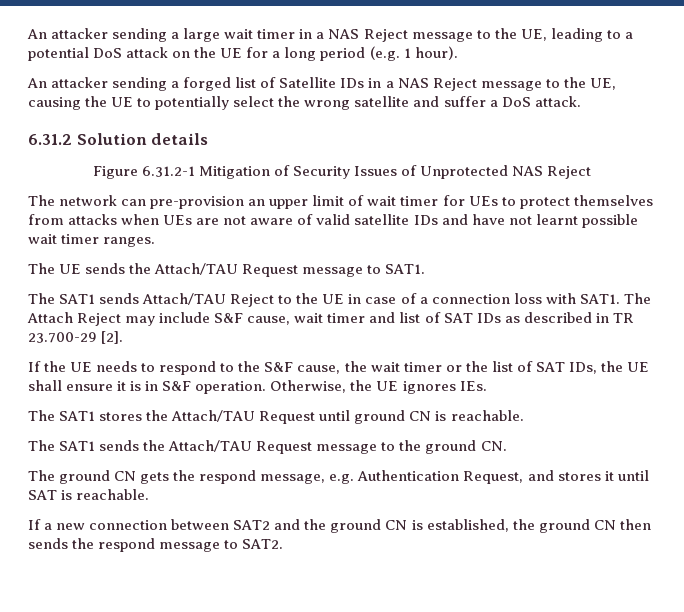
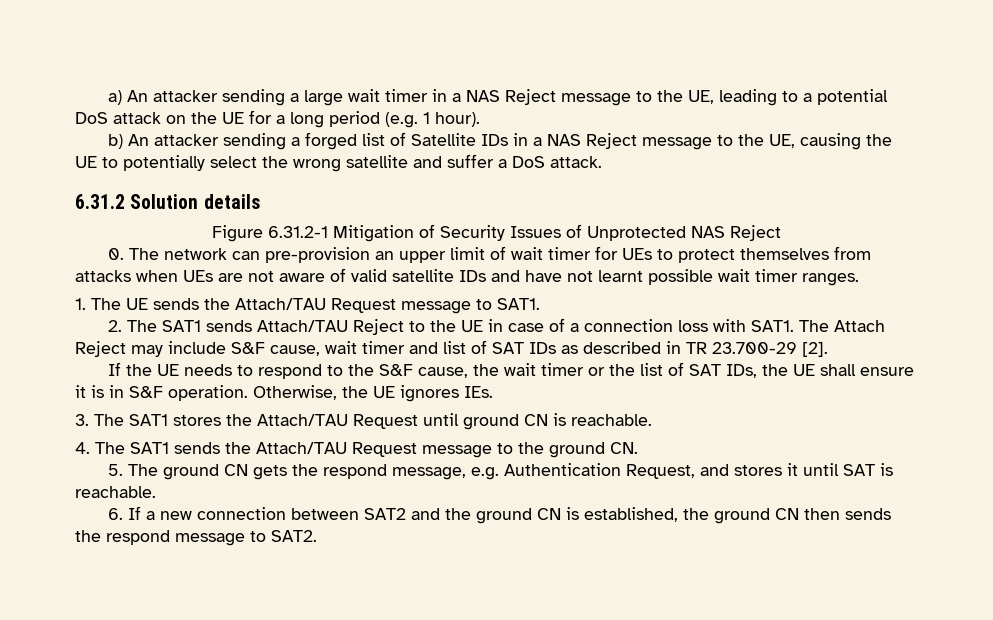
- An attacker sending a large wait timer in a NAS Reject message to the UE, leading to a potential DoS attack on the UE for a long period (e.g. 1 hour).
+ a) An attacker sending a large wait timer in a NAS Reject message to the UE, leading to a potential DoS attack on the UE for a long period (e.g. 1 hour).
- An attacker sending a forged list of Satellite IDs in a NAS Reject message to the UE, causing the UE to potentially select the wrong satellite and suffer a DoS attack.
+ b) An attacker sending a forged list of Satellite IDs in a NAS Reject message to the UE, causing the UE to potentially select the wrong satellite and suffer a DoS attack.
- The network can pre-provision an upper limit of wait timer for UEs to protect themselves from attacks when UEs are not aware of valid satellite IDs and have not learnt possible wait timer ranges.
+ 0. The network can pre-provision an upper limit of wait timer for UEs to protect themselves from attacks when UEs are not aware of valid satellite IDs and have not learnt possible wait timer ranges.
- The UE sends the Attach/TAU Request message to SAT1.
+ 1. The UE sends the Attach/TAU Request message to SAT1.
- The SAT1 sends Attach/TAU Reject to the UE in case of a connection loss with SAT1.
+ 2. The SAT1 sends Attach/TAU Reject to the UE in case of a connection loss with SAT1.
- The SAT1 stores the Attach/TAU Request until ground CN is reachable.
+ 3. The SAT1 stores the Attach/TAU Request until ground CN is reachable.
- The SAT1 sends the Attach/TAU Request message to the ground CN.
+ 4. The SAT1 sends the Attach/TAU Request message to the ground CN.
- The ground CN gets the respond message, e.g. Authentication Request, and stores it until SAT is reachable.
+ 5. The ground CN gets the respond message, e.g. Authentication Request, and stores it until SAT is reachable.
- If a new connection between SAT2 and the ground CN is established, the ground CN then sends the respond message to SAT2.
+ 6. If a new connection between SAT2 and the ground CN is established, the ground CN then sends the respond message to SAT2.

